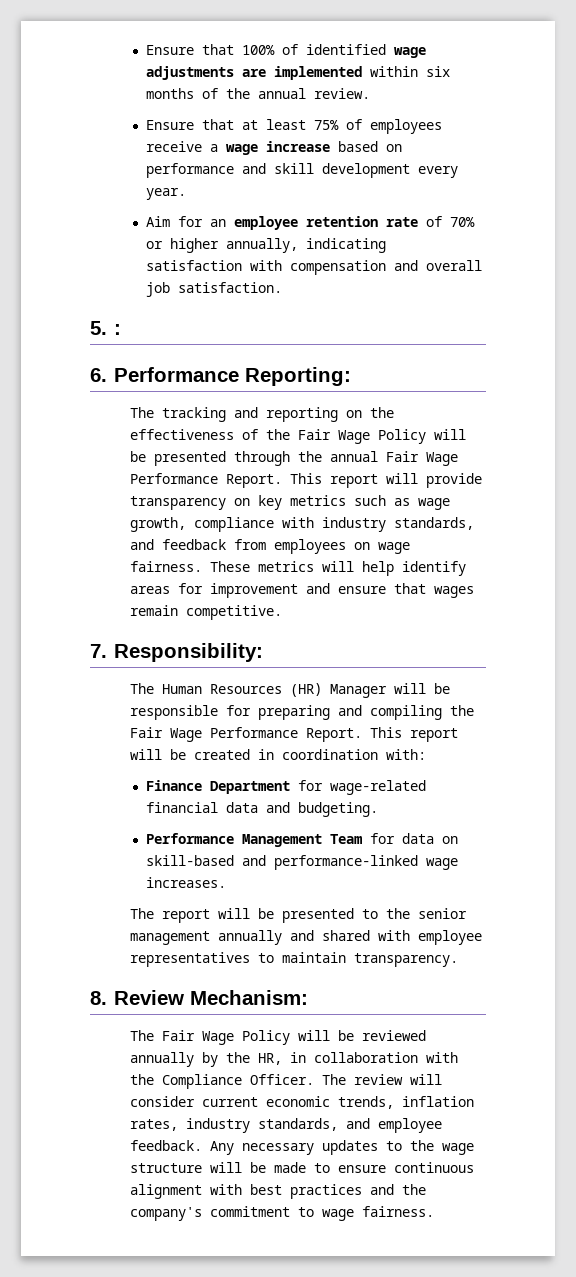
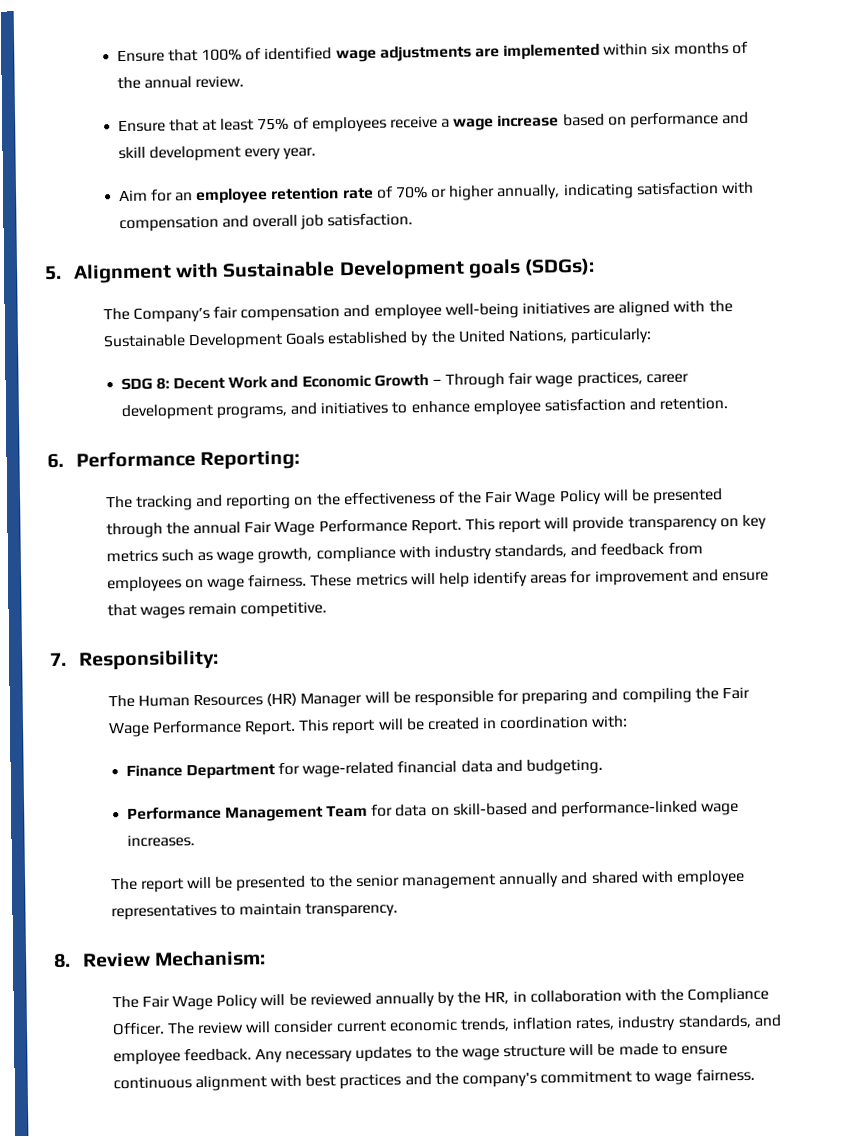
- 5. :
+ 5. Alignment with Sustainable Development goals (SDGs):
+ The Company’s fair compensation and employee well-being initiatives are aligned with the Sustainable Development Goals established by the United Nations, particularly:
+ SDG 8: Decent Work and Economic Growth – Through fair wage practices, career development programs, and initiatives to enhance employee satisfaction and retention.

